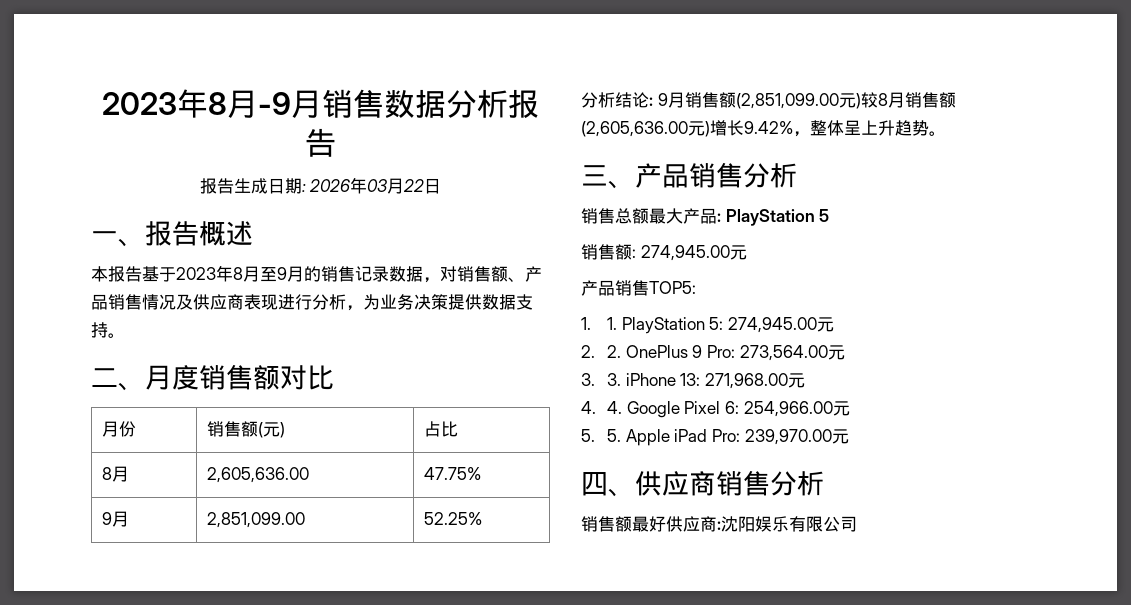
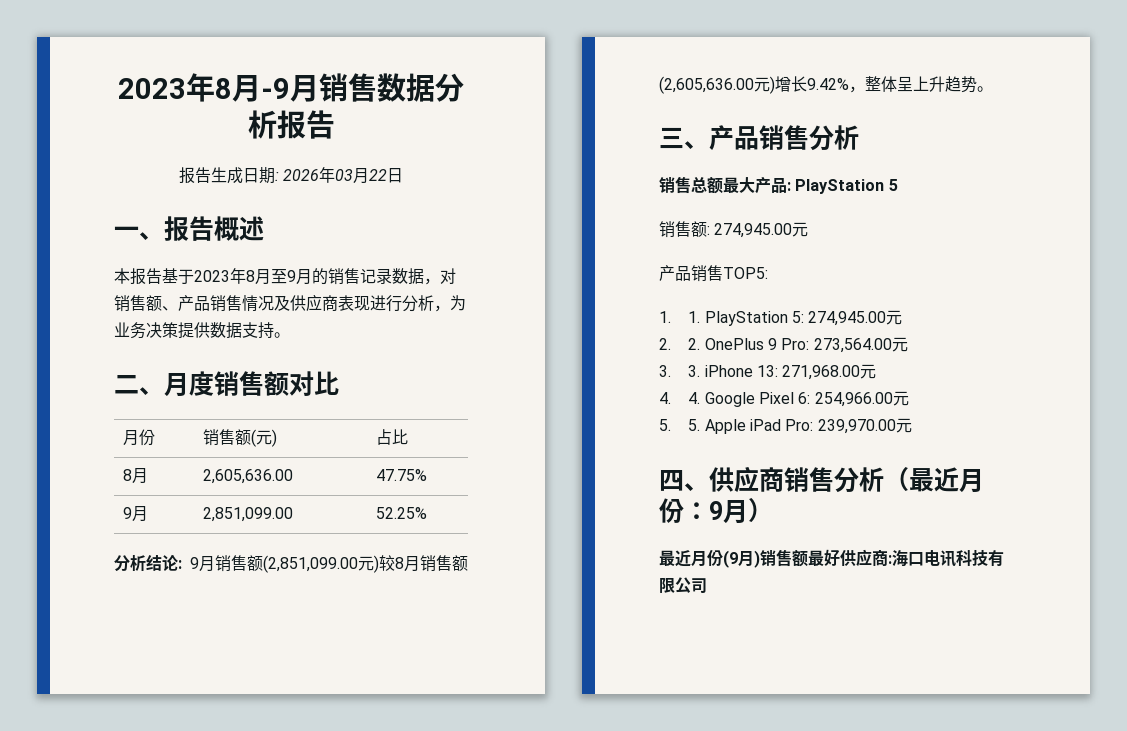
- 四、供应商销售分析
- 销售额最好供应商:沈阳娱乐有限公司
+ 四、供应商销售分析（最近月份：9月）
+ 最近月份(9月)销售额最好供应商:海口电讯科技有限公司

